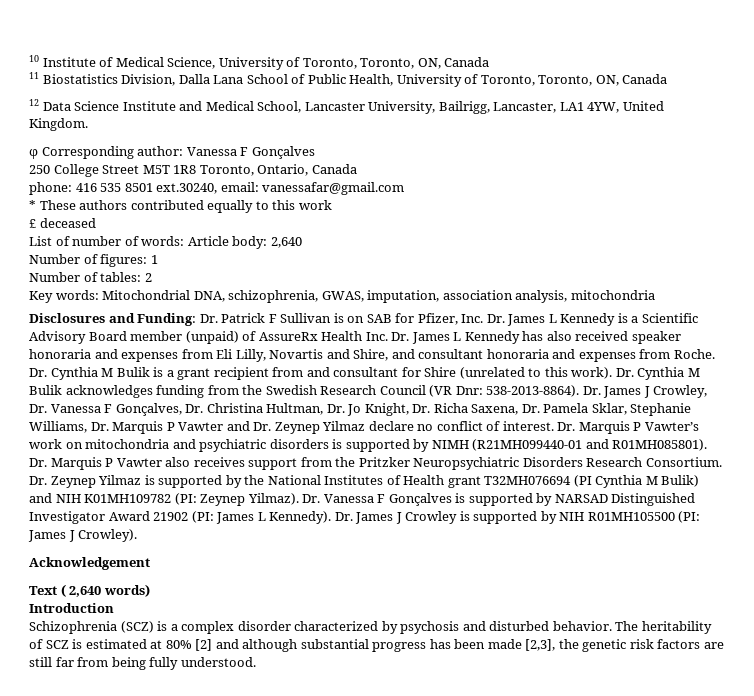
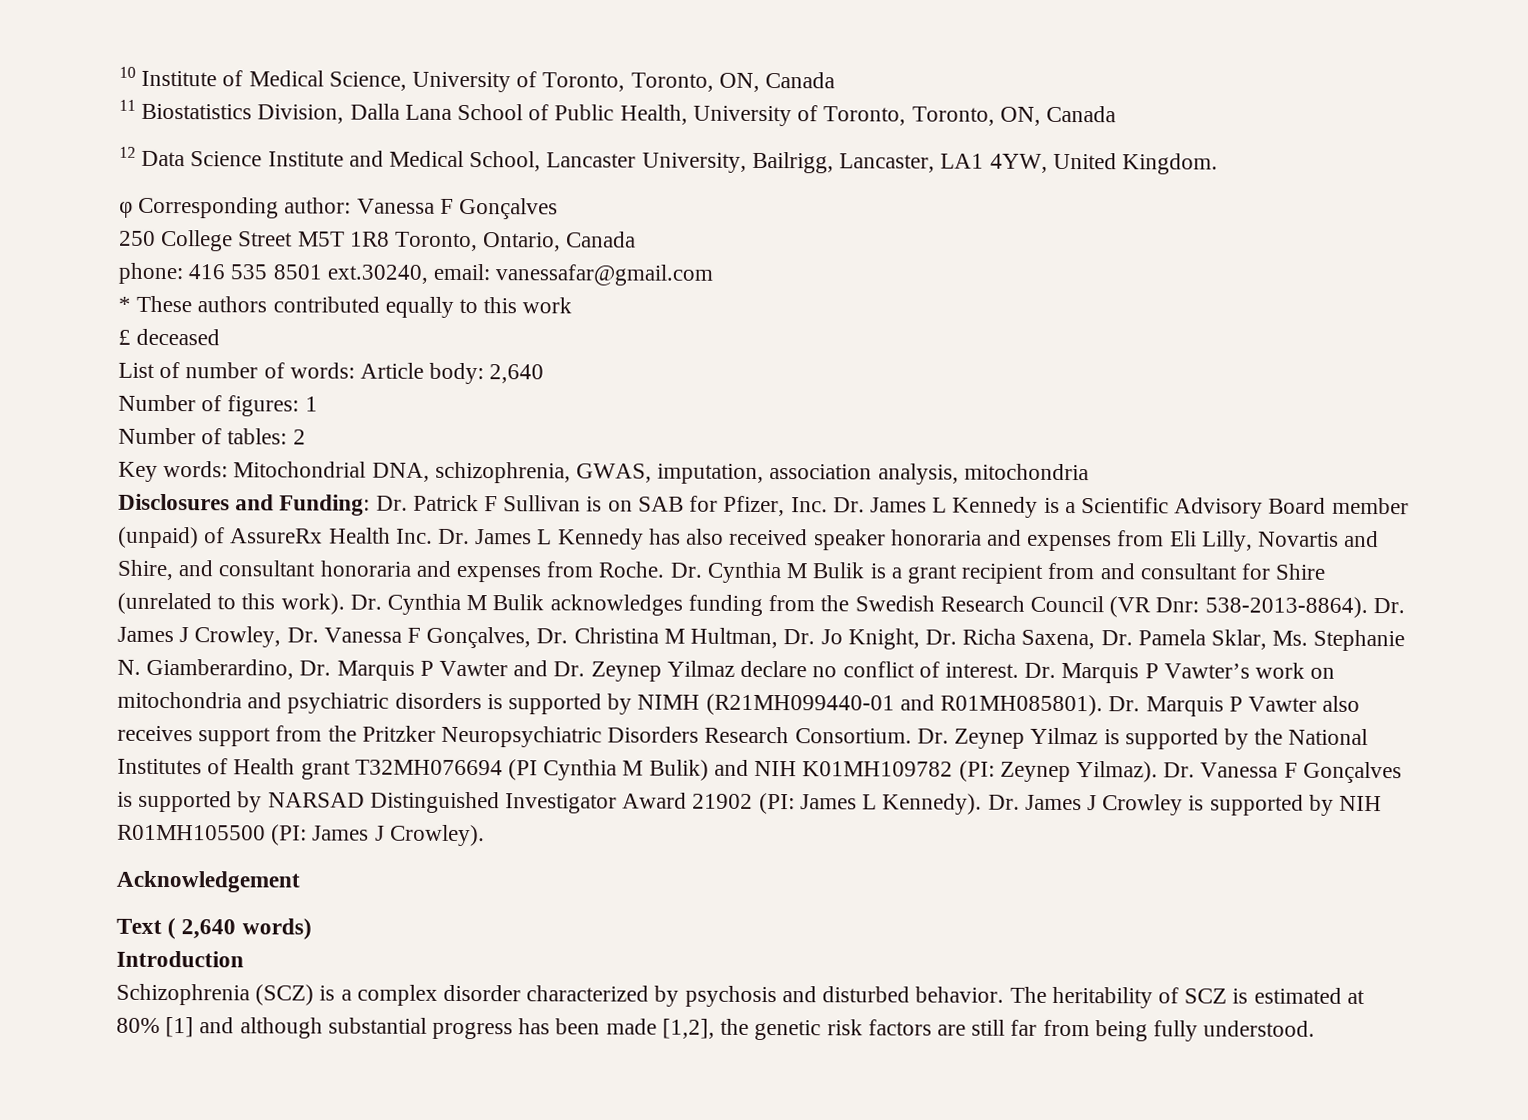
- Dr. James J Crowley, Dr. Vanessa F Gonçalves, Dr. Christina Hultman, Dr. Jo Knight, Dr. Richa Saxena, Dr. Pamela Sklar, Stephanie Williams, Dr. Marquis P Vawter and Dr. Zeynep Yilmaz declare no conflict of interest.
+ Dr. James J Crowley, Dr. Vanessa F Gonçalves, Dr. Christina M Hultman, Dr. Jo Knight, Dr. Richa Saxena, Dr. Pamela Sklar, Ms. Stephanie N. Giamberardino, Dr. Marquis P Vawter and Dr. Zeynep Yilmaz declare no conflict of interest.
- The heritability of SCZ is estimated at 80% [2] and although substantial progress has been made [2,3], the genetic risk factors are still far from being fully understood.
+ The heritability of SCZ is estimated at 80% [1] and although substantial progress has been made [1,2], the genetic risk factors are still far from being fully understood.

